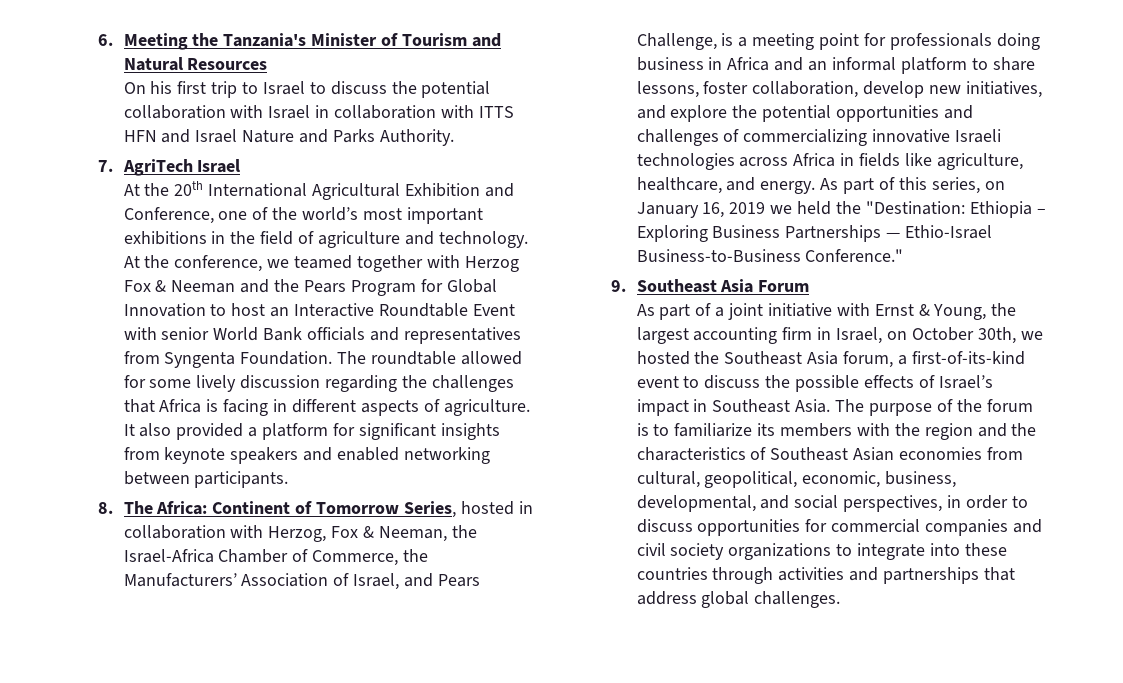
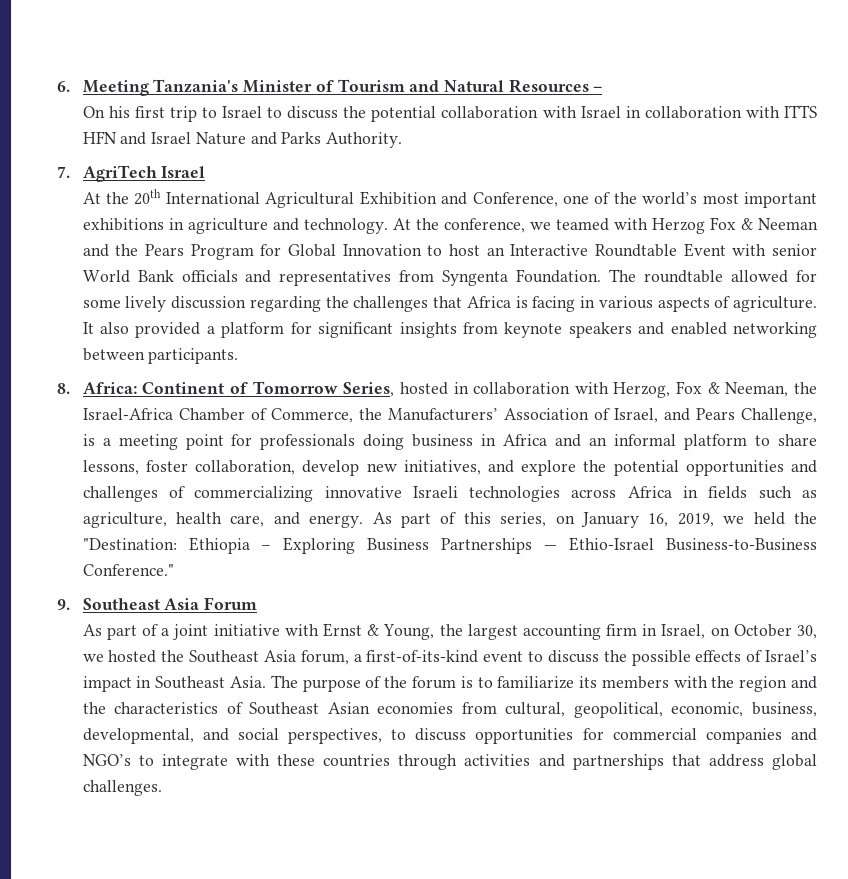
- 6. Meeting the Tanzania's Minister of Tourism and Natural Resources
+ 6. Meeting Tanzania's Minister of Tourism and Natural Resources –
- At the 20th International Agricultural Exhibition and Conference, one of the world’s most important exhibitions in the field of agriculture and technology.
+ At the 20th International Agricultural Exhibition and Conference, one of the world’s most important exhibitions in agriculture and technology.
- At the conference, we teamed together with Herzog Fox & Neeman and the Pears Program for Global Innovation to host an Interactive Roundtable Event with senior World Bank officials and representatives from Syngenta Foundation.
+ At the conference, we teamed with Herzog Fox & Neeman and the Pears Program for Global Innovation to host an Interactive Roundtable Event with senior World Bank officials and representatives from Syngenta Foundation.
- The roundtable allowed for some lively discussion regarding the challenges that Africa is facing in different aspects of agriculture.
+ The roundtable allowed for some lively discussion regarding the challenges that Africa is facing in various aspects of agriculture.
- 8. The Africa:
+ 8. Africa:
- Continent of Tomorrow Series, hosted in collaboration with Herzog, Fox & Neeman, the Israel-Africa Chamber of Commerce, the Manufacturers’ Association of Israel, and Pears Challenge, is a meeting point for professionals doing business in Africa and an informal platform to share lessons, foster collaboration, develop new initiatives, and explore the potential opportunities and challenges of commercializing innovative Israeli technologies across Africa in fields like agriculture, healthcare, and energy.
+ Continent of Tomorrow Series, hosted in collaboration with Herzog, Fox & Neeman, the Israel-Africa Chamber of Commerce, the Manufacturers’ Association of Israel, and Pears Challenge, is a meeting point for professionals doing business in Africa and an informal platform to share lessons, foster collaboration, develop new initiatives, and explore the potential opportunities and challenges of commercializing innovative Israeli technologies across Africa in fields such as agriculture, health care, and energy.
- As part of this series, on January 16, 2019 we held the "Destination: Ethiopia – Exploring Business Partnerships — Ethio-Israel Business-to-Business Conference."
+ As part of this series, on January 16, 2019, we held the "Destination: Ethiopia – Exploring Business Partnerships — Ethio-Israel Business-to-Business Conference."
- As part of a joint initiative with Ernst & Young, the largest accounting firm in Israel, on October 30th, we hosted the Southeast Asia forum, a first-of-its-kind event to discuss the possible effects of Israel’s impact in Southeast Asia.
+ As part of a joint initiative with Ernst & Young, the largest accounting firm in Israel, on October 30, we hosted the Southeast Asia forum, a first-of-its-kind event to discuss the possible effects of Israel’s impact in Southeast Asia.
- The purpose of the forum is to familiarize its members with the region and the characteristics of Southeast Asian economies from cultural, geopolitical, economic, business, developmental, and social perspectives, in order to discuss opportunities for commercial companies and civil society organizations to integrate into these countries through activities and partnerships that address global challenges.
+ The purpose of the forum is to familiarize its members with the region and the characteristics of Southeast Asian economies from cultural, geopolitical, economic, business, developmental, and social perspectives, to discuss opportunities for commercial companies and NGO’s to integrate with these countries through activities and partnerships that address global challenges.

